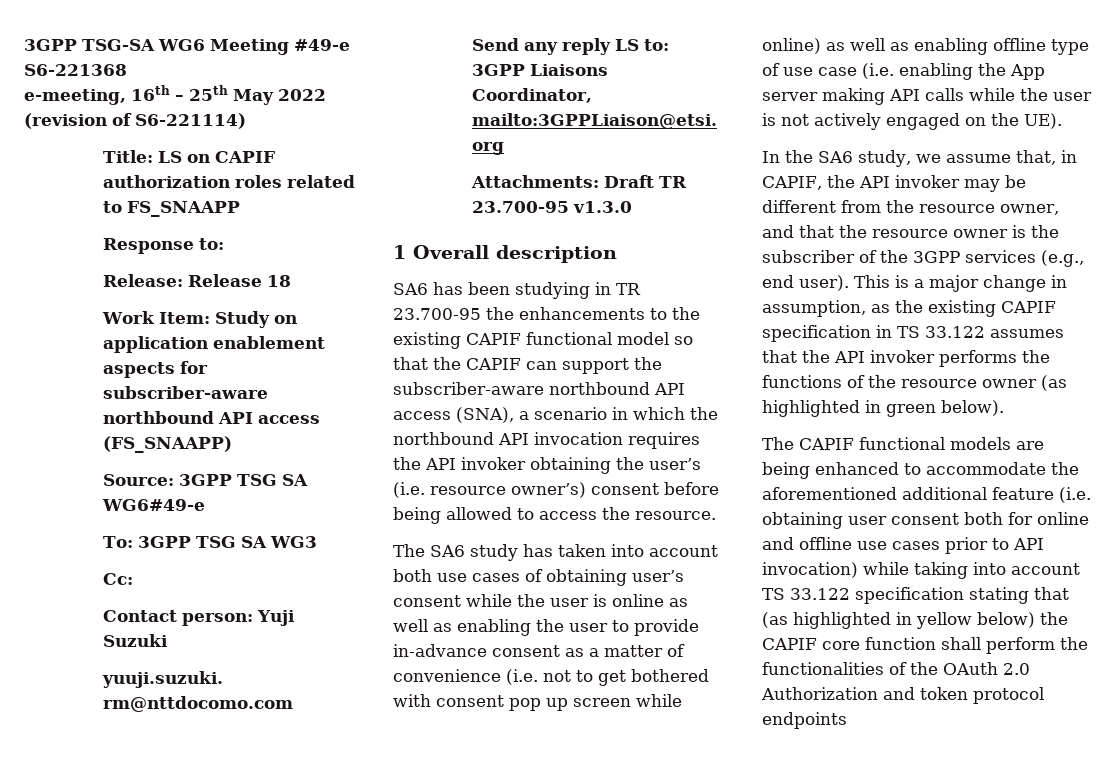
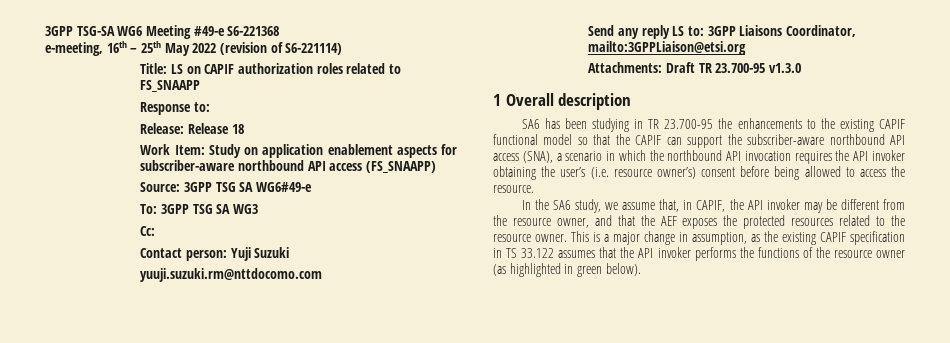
- The SA6 study has taken into account both use cases of obtaining user’s consent while the user is online as well as enabling the user to provide in-advance consent as a matter of convenience (i.e. not to get bothered with consent pop up screen while online) as well as enabling offline type of use case (i.e. enabling the App server making API calls while the user is not actively engaged on the UE).
- In the SA6 study, we assume that, in CAPIF, the API invoker may be different from the resource owner, and that the resource owner is the subscriber of the 3GPP services (e.g., end user).
+ In the SA6 study, we assume that, in CAPIF, the API invoker may be different from the resource owner, and that the AEF exposes the protected resources related to the resource owner.
- The CAPIF functional models are being enhanced to accommodate the aforementioned additional feature (i.e. obtaining user consent both for online and offline use cases prior to API invocation) while taking into account TS 33.122 specification stating that (as highlighted in yellow below) the CAPIF core function shall perform the functionalities of the OAuth 2.0 Authorization and token protocol endpoints

